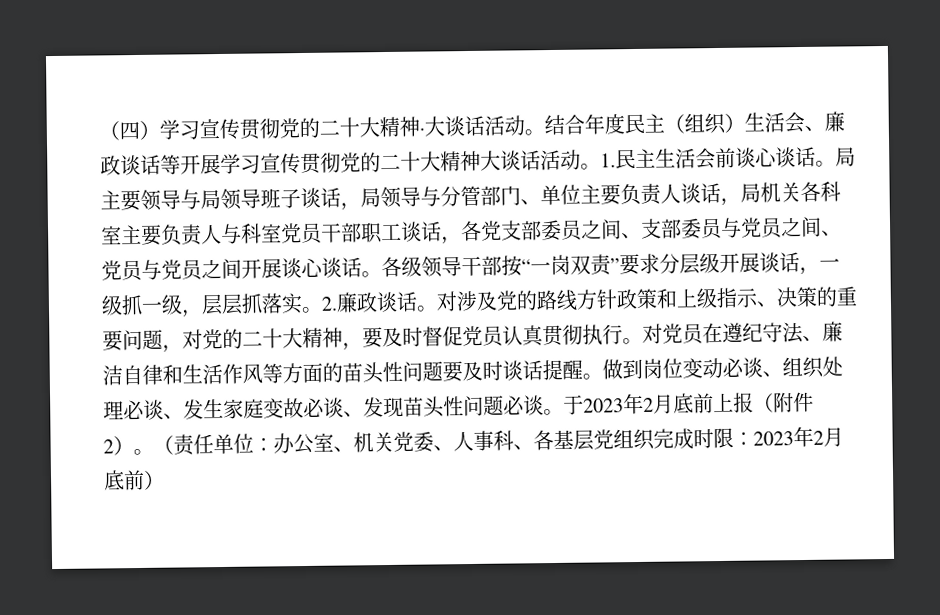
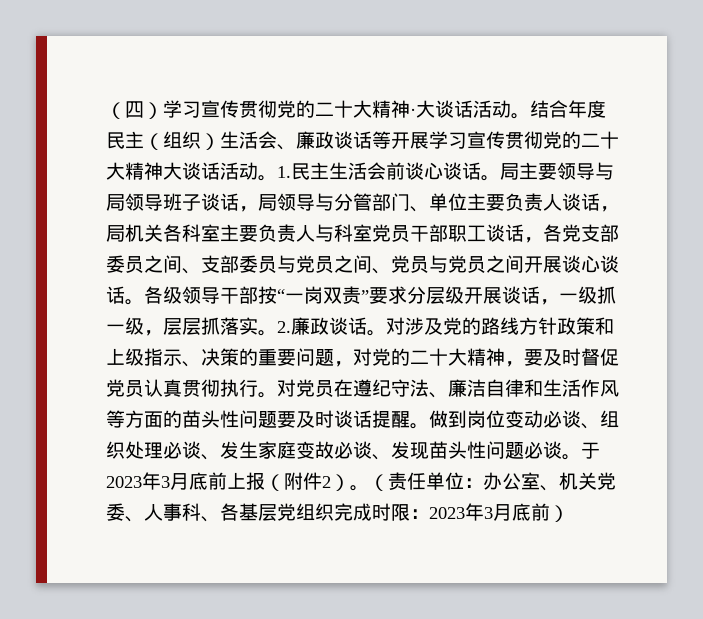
- 于2023年2月底前上报（附件2）。
+ 于2023年3月底前上报（附件2）。
- （责任单位：办公室、机关党委、人事科、各基层党组织完成时限：2023年2月底前）
+ （责任单位：办公室、机关党委、人事科、各基层党组织完成时限：2023年3月底前）

